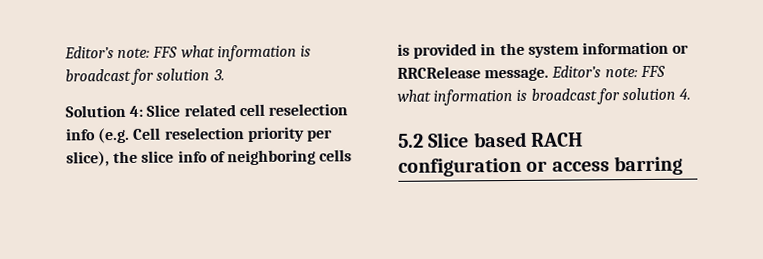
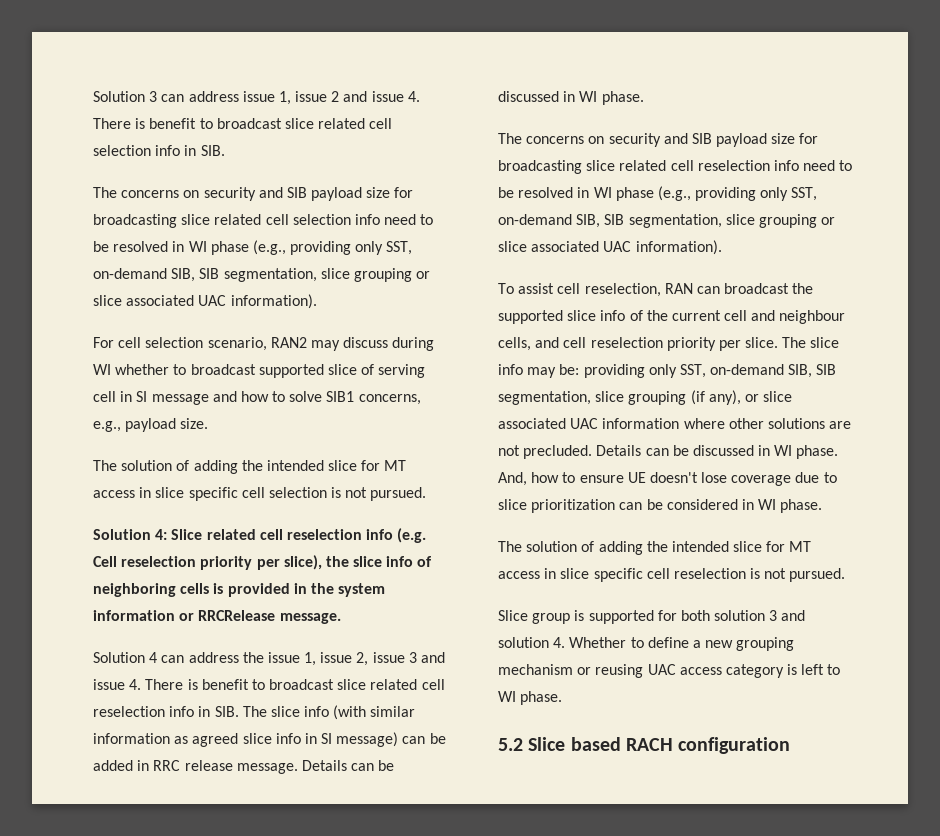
- Editor’s note: FFS what information is broadcast for solution 3.
+ Solution 3 can address issue 1, issue 2 and issue 4. There is benefit to broadcast slice related cell selection info in SIB.
+ The concerns on security and SIB payload size for broadcasting slice related cell selection info need to be resolved in WI phase (e.g., providing only SST, on-demand SIB, SIB segmentation, slice grouping or slice associated UAC information).
+ For cell selection scenario, RAN2 may discuss during WI whether to broadcast supported slice of serving cell in SI message and how to solve SIB1 concerns, e.g., payload size.
+ The solution of adding the intended slice for MT access in slice specific cell selection is not pursued.
- Solution 4: Slice related cell reselection info (e.g. Cell reselection priority per slice), the slice info of neighboring cells is provided in the system information or RRCRelease message. Editor’s note: FFS what information is broadcast for solution 4.
+ Solution 4: Slice related cell reselection info (e.g. Cell reselection priority per slice), the slice info of neighboring cells is provided in the system information or RRCRelease message.
+ Solution 4 can address the issue 1, issue 2, issue 3 and issue 4. There is benefit to broadcast slice related cell reselection info in SIB. The slice info (with similar information as agreed slice info in SI message) can be added in RRC release message. Details can be discussed in WI phase.
+ The concerns on security and SIB payload size for broadcasting slice related cell reselection info need to be resolved in WI phase (e.g., providing only SST, on-demand SIB, SIB segmentation, slice grouping or slice associated UAC information).
+ To assist cell reselection, RAN can broadcast the supported slice info of the current cell and neighbour cells, and cell reselection priority per slice. The slice info may be: providing only SST, on-demand SIB, SIB segmentation, slice grouping (if any), or slice associated UAC information where other solutions are not precluded. Details can be discussed in WI phase. And, how to ensure UE doesn't lose coverage due to slice prioritization can be considered in WI phase.
+ The solution of adding the intended slice for MT access in slice specific cell reselection is not pursued.
+ Slice group is supported for both solution 3 and solution 4. Whether to define a new grouping mechanism or reusing UAC access category is left to WI phase.
- 5.2 Slice based RACH configuration or access barring
+ 5.2 Slice based RACH configuration

